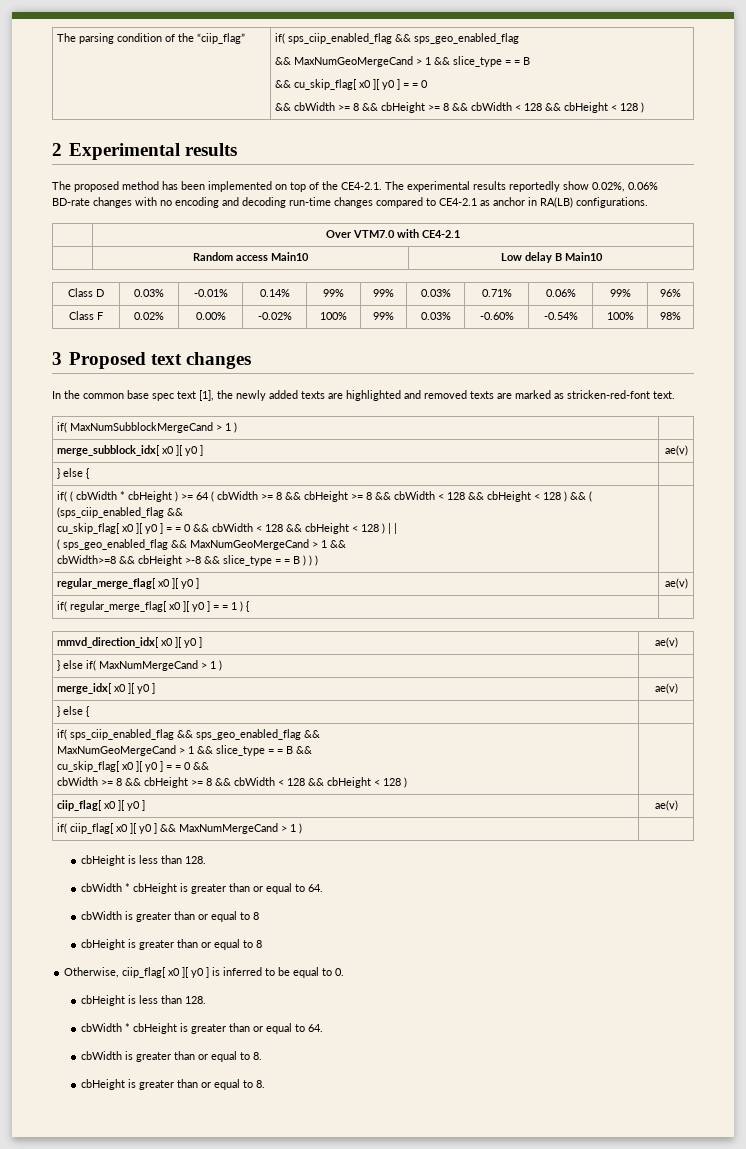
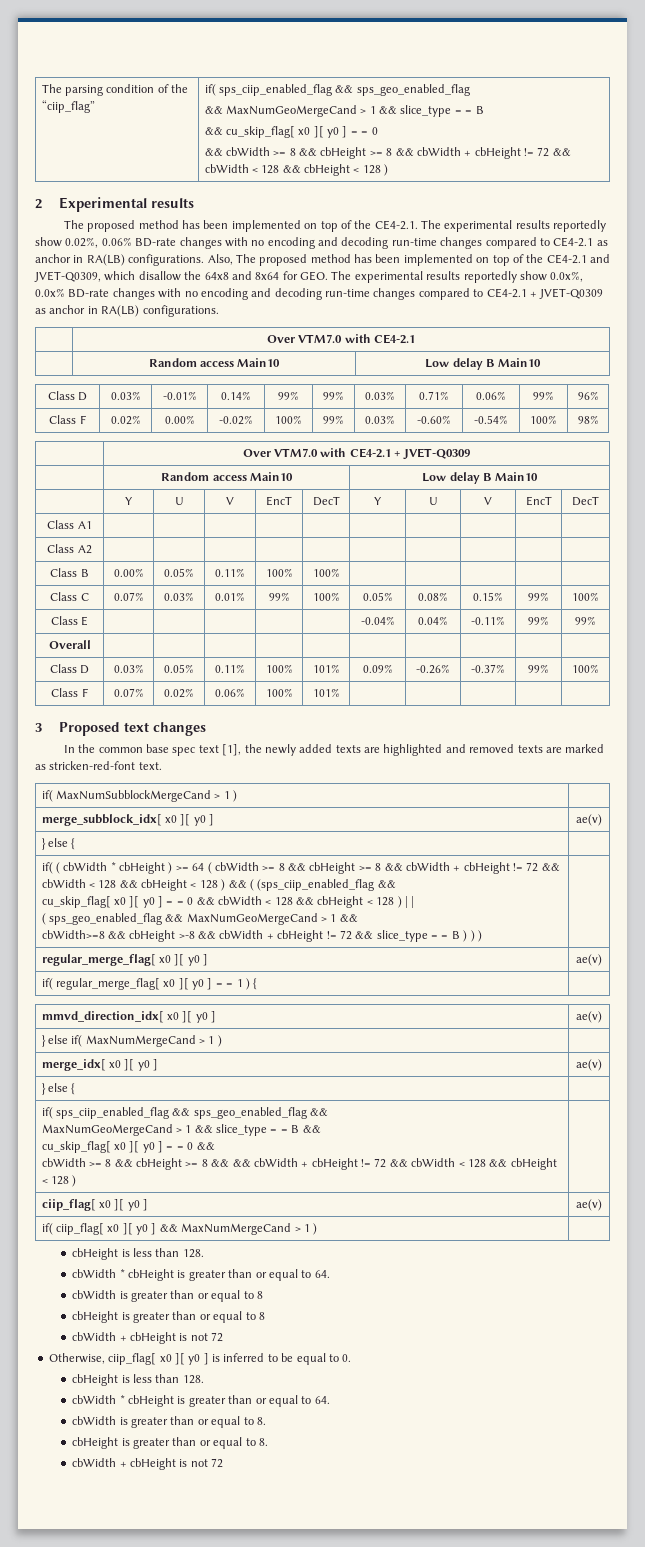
- && cbWidth >= 8 && cbHeight >= 8 && cbWidth < 128 && cbHeight < 128 )
+ && cbWidth >= 8 && cbHeight >= 8 && cbWidth + cbHeight != 72 && cbWidth < 128 && cbHeight < 128 )
+ Also, The proposed method has been implemented on top of the CE4-2.1 and JVET-Q0309, which disallow the 64x8 and 8x64 for GEO. The experimental results reportedly show 0.0x%, 0.0x% BD-rate changes with no encoding and decoding run-time changes compared to CE4-2.1 + JVET-Q0309 as anchor in RA(LB) configurations.
+ | Over VTM7.0 with CE4-2.1 + JVET-Q0309
+ | Random access Main10 | Low delay B Main10
+ | Y | U | V | EncT | DecT | Y | U | V | EncT | DecT
+ Class A1 | | | | | | | | | |
+ Class A2 | | | | | | | | | |
+ Class B | 0.00% | 0.05% | 0.11% | 100% | 100% | | | | |
+ Class C | 0.07% | 0.03% | 0.01% | 99% | 100% | 0.05% | 0.08% | 0.15% | 99% | 100%
+ Class E | | | | | | -0.04% | 0.04% | -0.11% | 99% | 99%
+ Overall | | | | | | | | | |
+ Class D | 0.03% | 0.05% | 0.11% | 100% | 101% | 0.09% | -0.26% | -0.37% | 99% | 100%
+ Class F | 0.07% | 0.02% | 0.06% | 100% | 101% | | | | |
- if( ( cbWidth * cbHeight ) >= 64 ( cbWidth >= 8 && cbHeight >= 8 && cbWidth < 128 && cbHeight < 128 ) && ( (sps_ciip_enabled_flag &&
+ if( ( cbWidth * cbHeight ) >= 64 ( cbWidth >= 8 && cbHeight >= 8 && cbWidth + cbHeight != 72 && cbWidth < 128 && cbHeight < 128 ) && ( (sps_ciip_enabled_flag &&
- cbWidth>=8 && cbHeight >-8 && slice_type = = B ) ) )
+ cbWidth>=8 && cbHeight >-8 && cbWidth + cbHeight != 72 && slice_type = = B ) ) )
  MaxNumGeoMergeCand > 1 && slice_type = = B &&
  cu_skip_flag[ x0 ][ y0 ] = = 0 &&
- cbWidth >= 8 && cbHeight >= 8 && cbWidth < 128 && cbHeight < 128 )
+ cbWidth >= 8 && cbHeight >= 8 && && cbWidth + cbHeight != 72 && cbWidth < 128 && cbHeight < 128 )
  cbHeight is greater than or equal to 8
+ cbWidth + cbHeight is not 72
  cbHeight is greater than or equal to 8.
+ cbWidth + cbHeight is not 72

